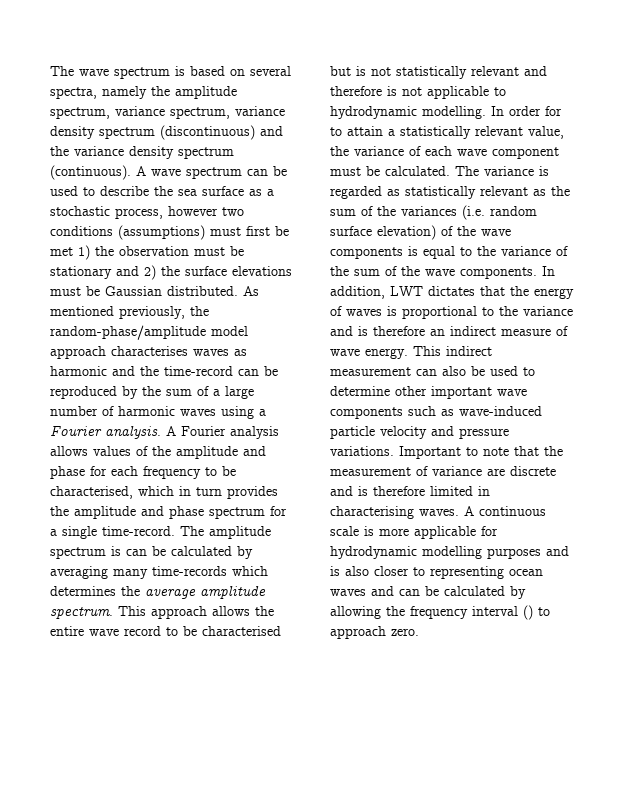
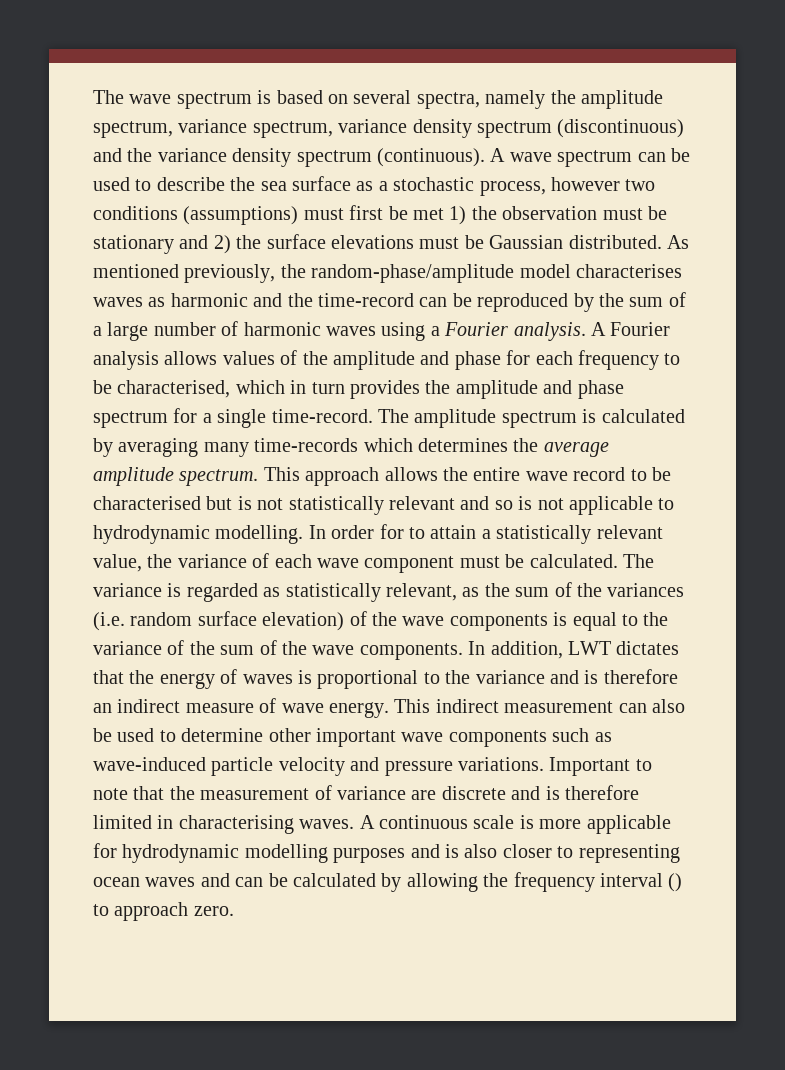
- As mentioned previously, the random-phase/amplitude model approach characterises waves as harmonic and the time-record can be reproduced by the sum of a large number of harmonic waves using a Fourier analysis.
+ As mentioned previously, the random-phase/amplitude model characterises waves as harmonic and the time-record can be reproduced by the sum of a large number of harmonic waves using a Fourier analysis.
- The amplitude spectrum is can be calculated by averaging many time-records which determines the average amplitude spectrum.
+ The amplitude spectrum is calculated by averaging many time-records which determines the average amplitude spectrum.
- This approach allows the entire wave record to be characterised but is not statistically relevant and therefore is not applicable to hydrodynamic modelling.
+ This approach allows the entire wave record to be characterised but is not statistically relevant and so is not applicable to hydrodynamic modelling.
- The variance is regarded as statistically relevant as the sum of the variances (i.e. random surface elevation) of the wave components is equal to the variance of the sum of the wave components.
+ The variance is regarded as statistically relevant, as the sum of the variances (i.e. random surface elevation) of the wave components is equal to the variance of the sum of the wave components.

